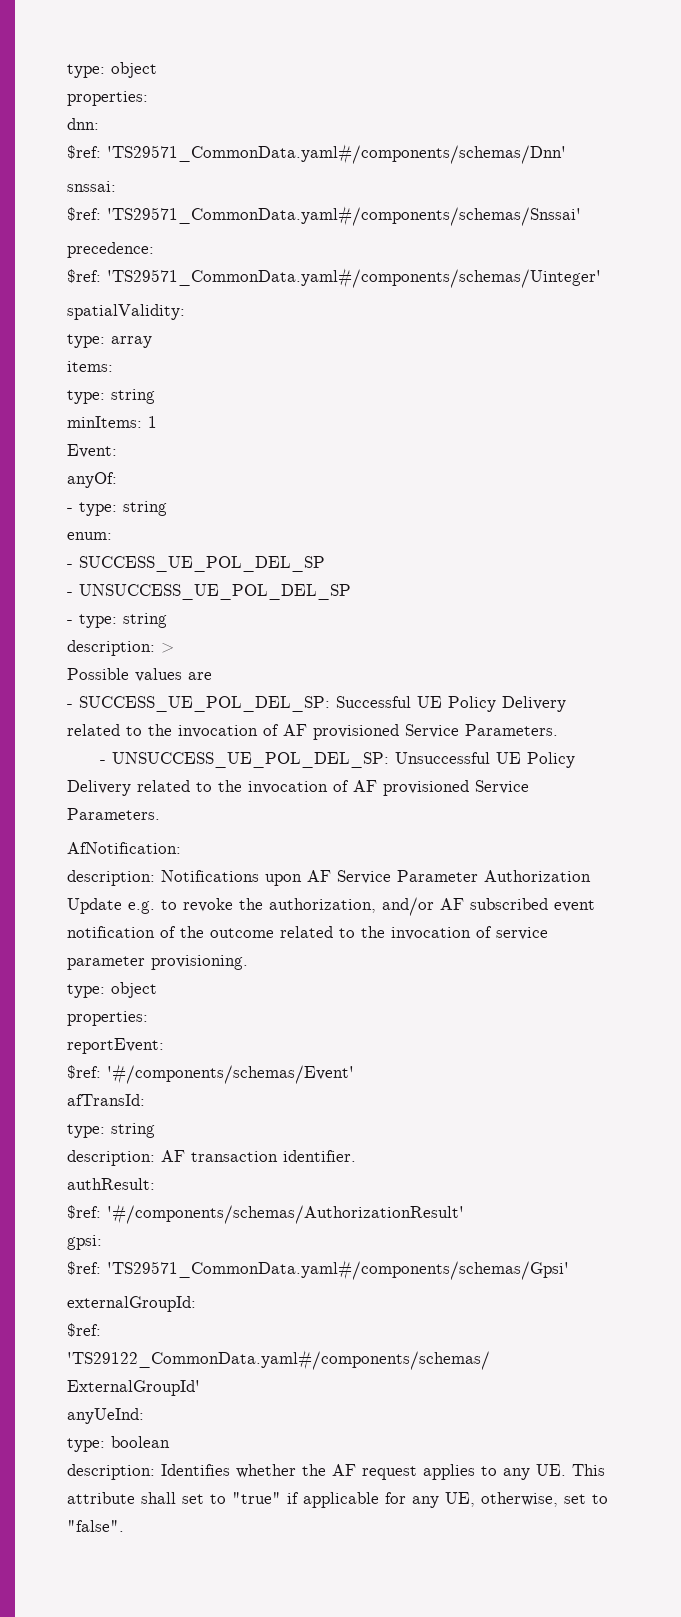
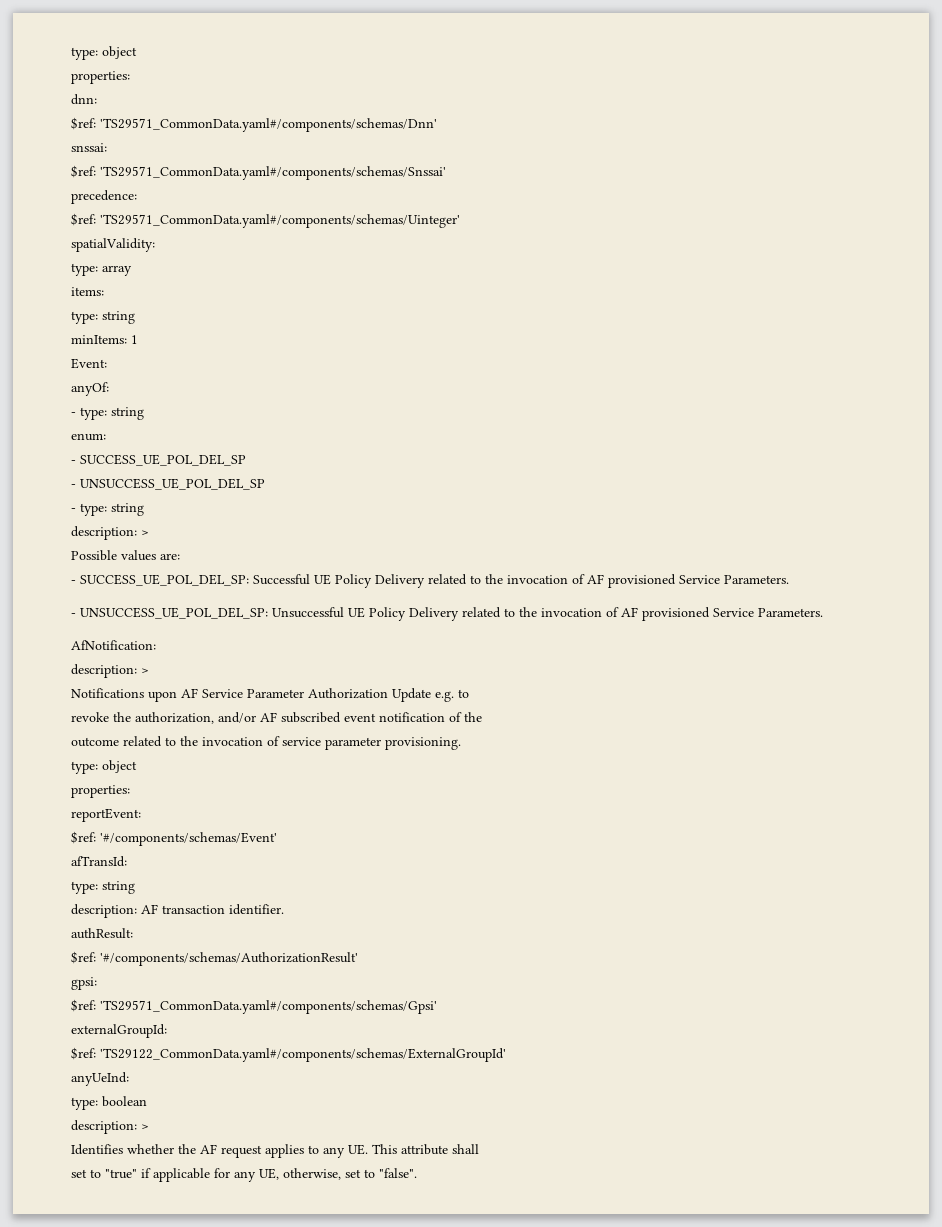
- Possible values are
+ Possible values are:
  AfNotification:
- description: Notifications upon AF Service Parameter Authorization Update e.g. to revoke the authorization, and/or AF subscribed event notification of the outcome related to the invocation of service parameter provisioning.
+ description: >
+ Notifications upon AF Service Parameter Authorization Update e.g. to
+ revoke the authorization, and/or AF subscribed event notification of the
+ outcome related to the invocation of service parameter provisioning.
  type: boolean
- description: Identifies whether the AF request applies to any UE. This attribute shall set to "true" if applicable for any UE, otherwise, set to "false".
+ description: >
+ Identifies whether the AF request applies to any UE. This attribute shall
+ set to "true" if applicable for any UE, otherwise, set to "false".

